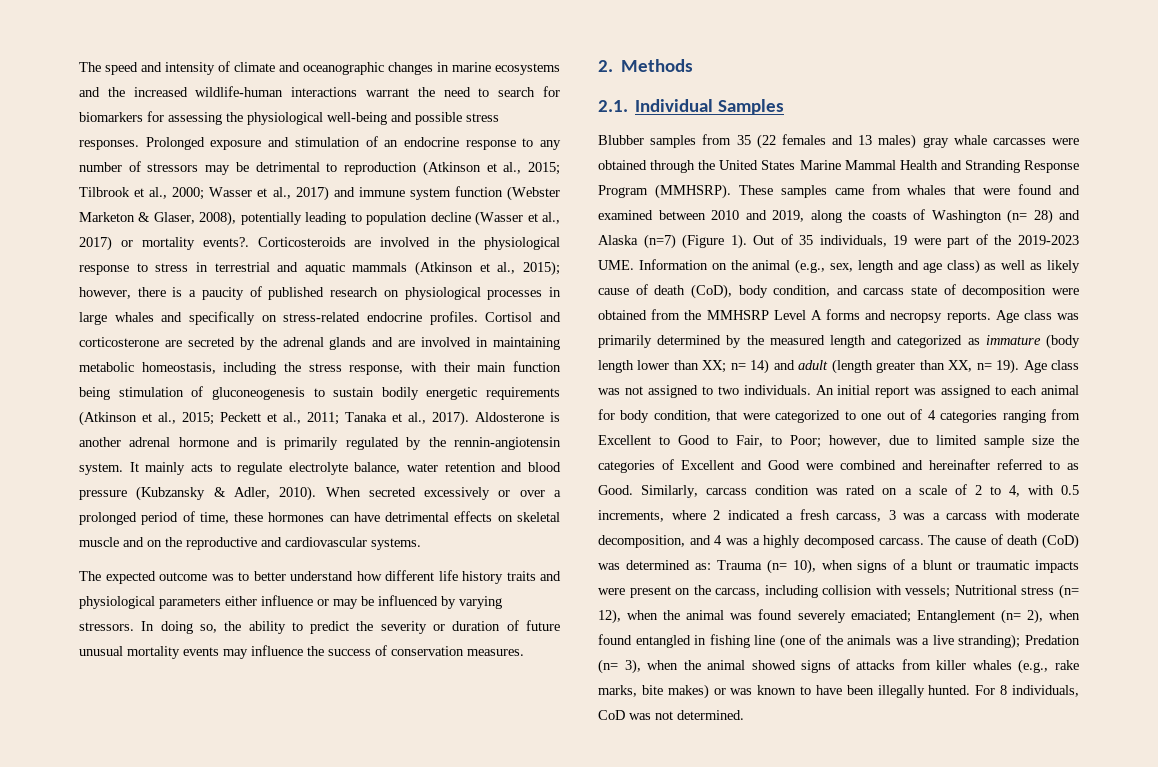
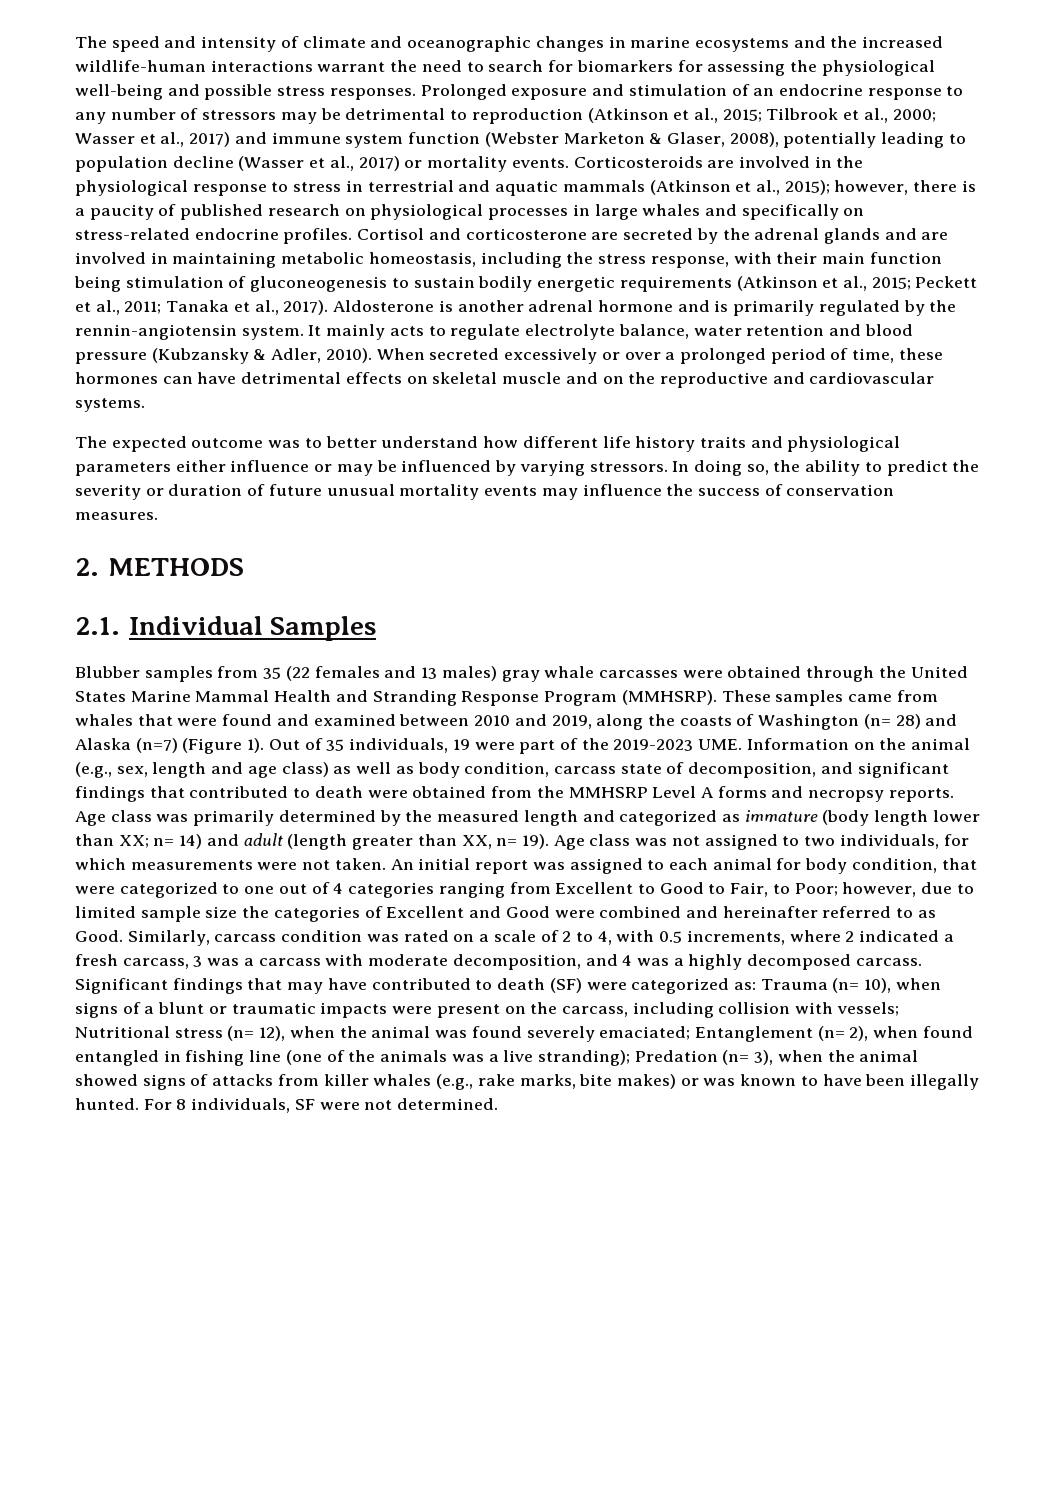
- Prolonged exposure and stimulation of an endocrine response to any number of stressors may be detrimental to reproduction (Atkinson et al., 2015; Tilbrook et al., 2000; Wasser et al., 2017) and immune system function (Webster Marketon & Glaser, 2008), potentially leading to population decline (Wasser et al., 2017) or mortality events?.
+ Prolonged exposure and stimulation of an endocrine response to any number of stressors may be detrimental to reproduction (Atkinson et al., 2015; Tilbrook et al., 2000; Wasser et al., 2017) and immune system function (Webster Marketon & Glaser, 2008), potentially leading to population decline (Wasser et al., 2017) or mortality events.
- 2. Methods
+ 2. METHODS
- Out of 35 individuals, 19 were part of the 2019-2023 UME. Information on the animal (e.g., sex, length and age class) as well as likely cause of death (CoD), body condition, and carcass state of decomposition were obtained from the MMHSRP Level A forms and necropsy reports.
+ Out of 35 individuals, 19 were part of the 2019-2023 UME. Information on the animal (e.g., sex, length and age class) as well as body condition, carcass state of decomposition, and significant findings that contributed to death were obtained from the MMHSRP Level A forms and necropsy reports.
- Age class was not assigned to two individuals.
+ Age class was not assigned to two individuals, for which measurements were not taken.
- The cause of death (CoD) was determined as:
+ Significant findings that may have contributed to death (SF) were categorized as:
- For 8 individuals, CoD was not determined.
+ For 8 individuals, SF were not determined.

